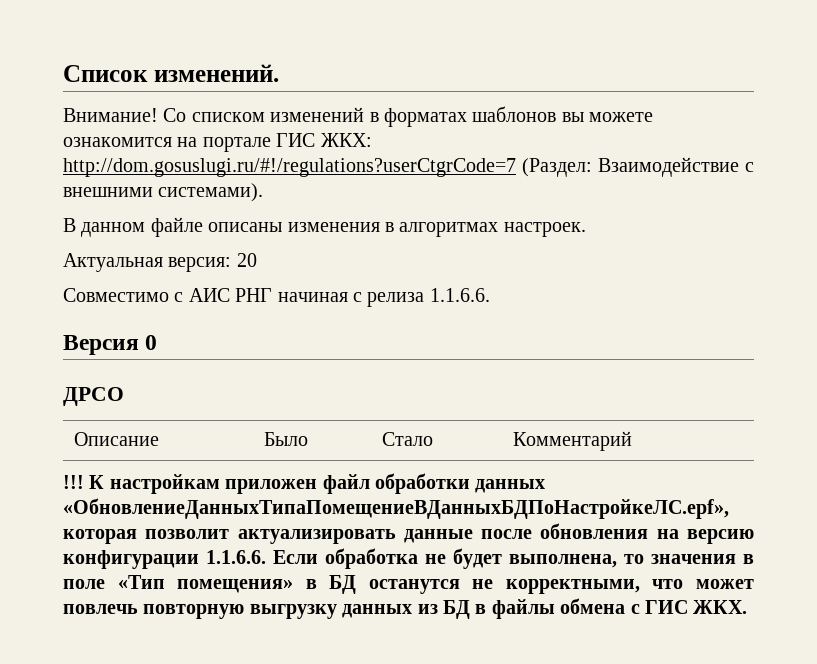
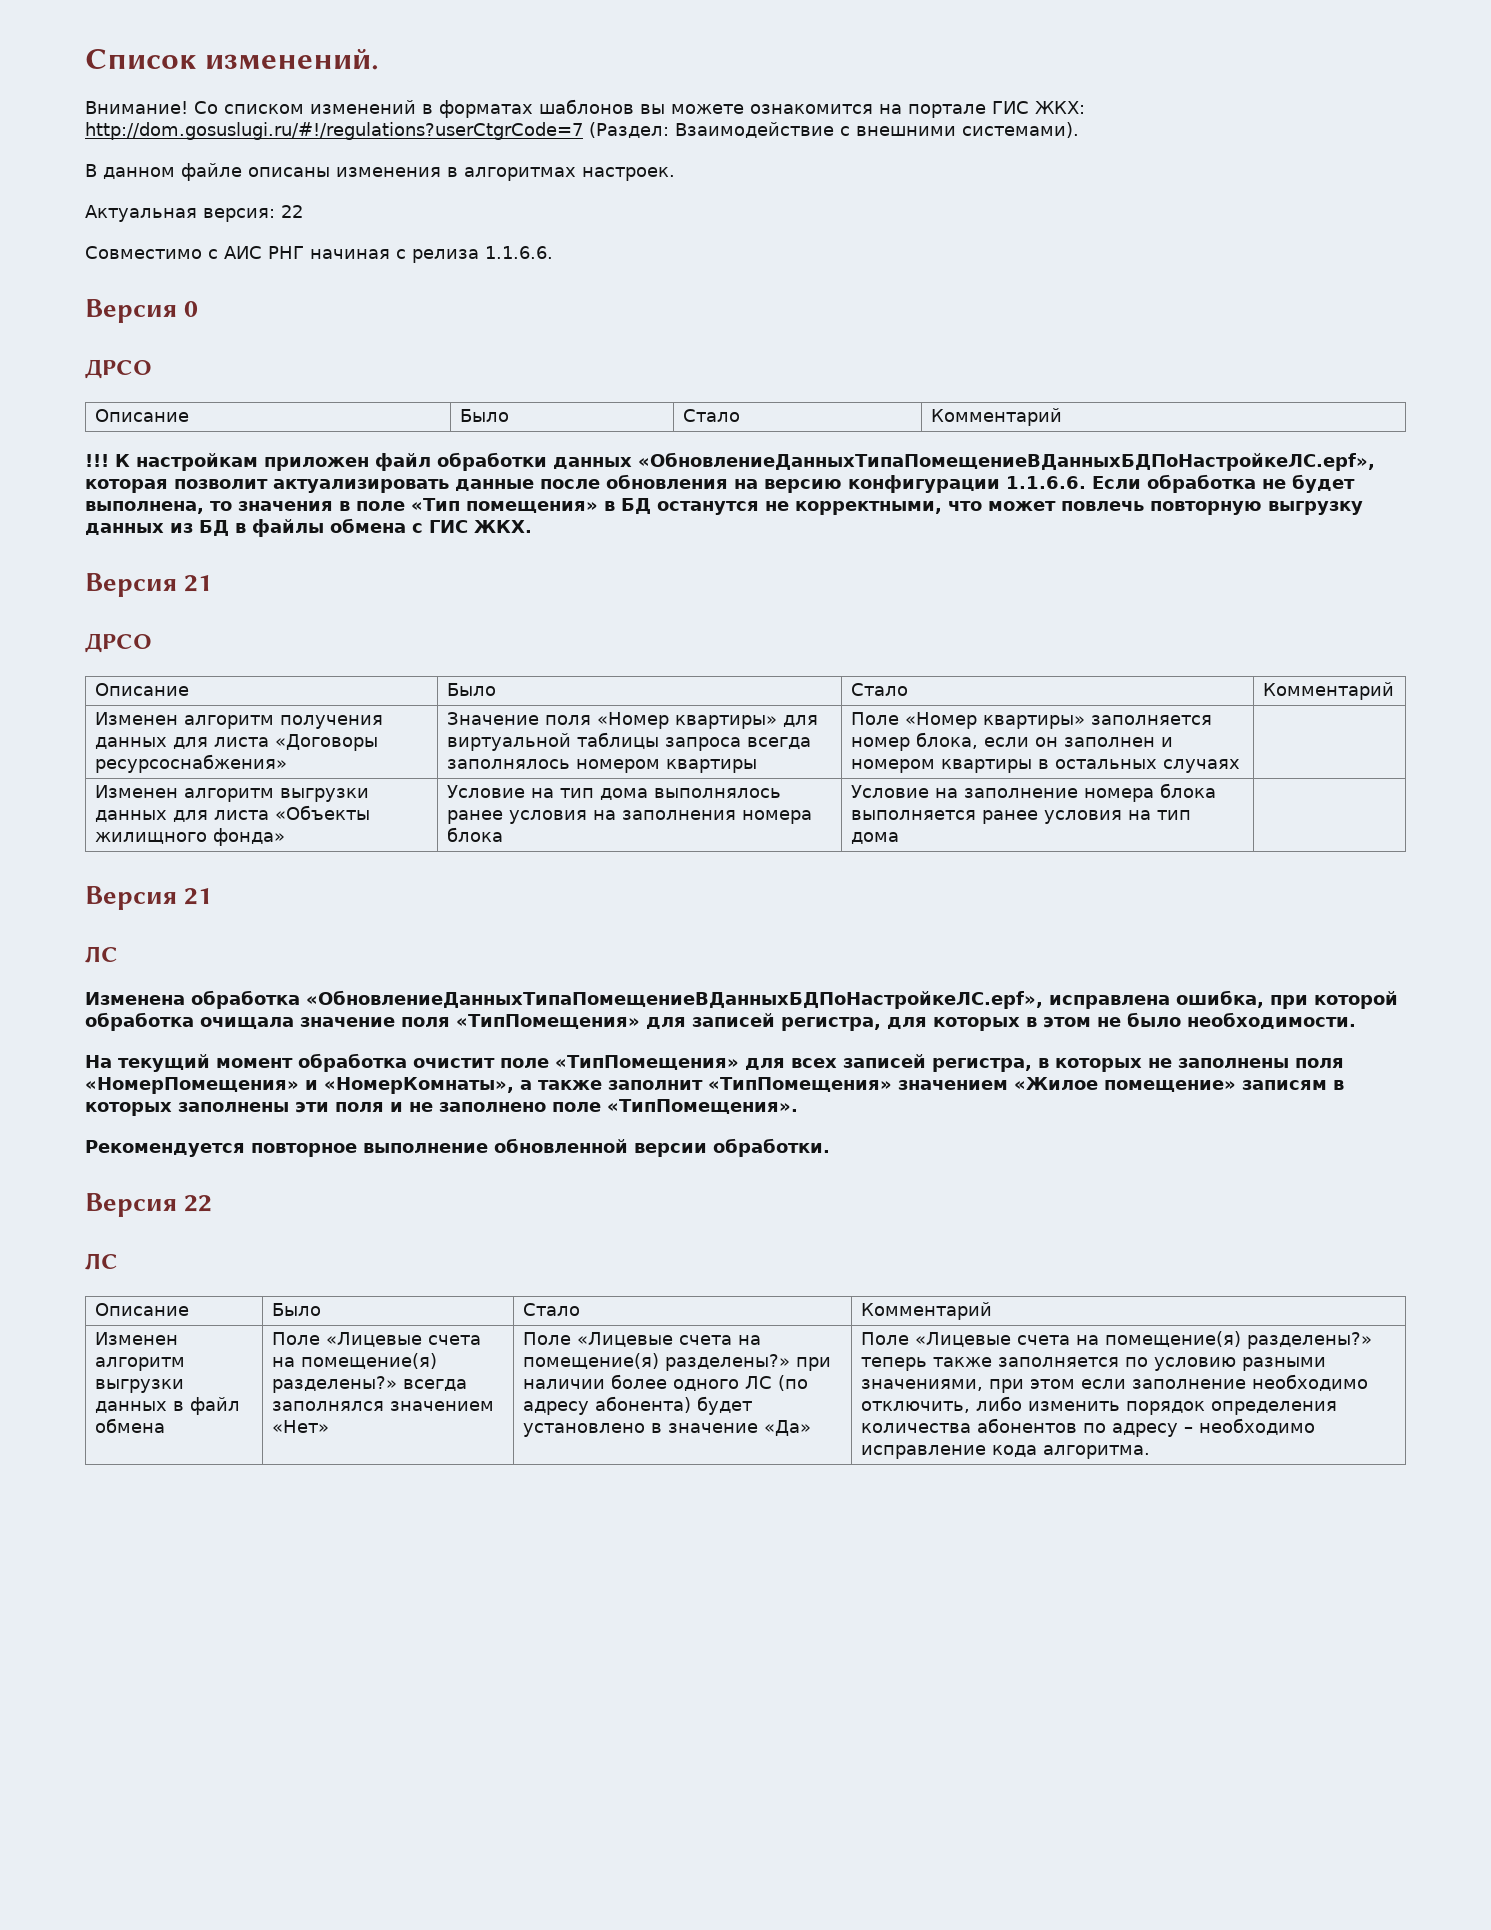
- Актуальная версия: 20
+ Актуальная версия: 22
  К настройкам приложен файл обработки данных «ОбновлениеДанныхТипаПомещениеВДанныхБДПоНастройкеЛС.epf», которая позволит актуализировать данные после обновления на версию конфигурации 1.1.6.6. Если обработка не будет выполнена, то значения в поле «Тип помещения» в БД останутся не корректными, что может повлечь повторную выгрузку данных из БД в файлы обмена с ГИС ЖКХ.
+ Версия 21
+ ДРСО
+ Описание | Было | Стало | Комментарий
+ Изменен алгоритм получения данных для листа «Договоры ресурсоснабжения» | Значение поля «Номер квартиры» для виртуальной таблицы запроса всегда заполнялось номером квартиры | Поле «Номер квартиры» заполняется номер блока, если он заполнен и номером квартиры в остальных случаях |
+ Изменен алгоритм выгрузки данных для листа «Объекты жилищного фонда» | Условие на тип дома выполнялось ранее условия на заполнения номера блока | Условие на заполнение номера блока выполняется ранее условия на тип дома |
+ Версия 21
+ ЛС
+ Изменена обработка «ОбновлениеДанныхТипаПомещениеВДанныхБДПоНастройкеЛС.epf», исправлена ошибка, при которой обработка очищала значение поля «ТипПомещения» для записей регистра, для которых в этом не было необходимости.
+ На текущий момент обработка очистит поле «ТипПомещения» для всех записей регистра, в которых не заполнены поля «НомерПомещения» и «НомерКомнаты», а также заполнит «ТипПомещения» значением «Жилое помещение» записям в которых заполнены эти поля и не заполнено поле «ТипПомещения».
+ Рекомендуется повторное выполнение обновленной версии обработки.
+ Версия 22
+ ЛС
+ Описание | Было | Стало | Комментарий
+ Изменен алгоритм выгрузки данных в файл обмена | Поле «Лицевые счета на помещение(я) разделены?» всегда заполнялся значением «Нет» | Поле «Лицевые счета на помещение(я) разделены?» при наличии более одного ЛС (по адресу абонента) будет установлено в значение «Да» | Поле «Лицевые счета на помещение(я) разделены?» теперь также заполняется по условию разными значениями, при этом если заполнение необходимо отключить, либо изменить порядок определения количества абонентов по адресу – необходимо исправление кода алгоритма.

